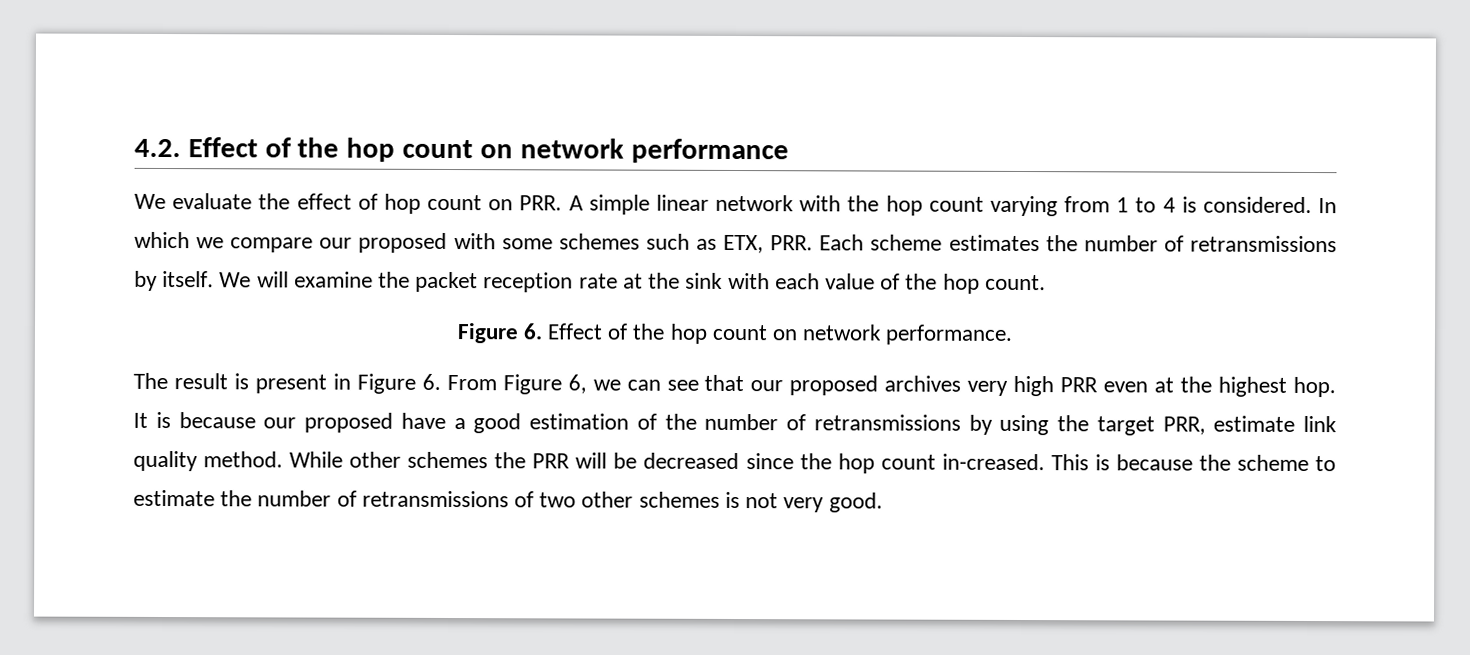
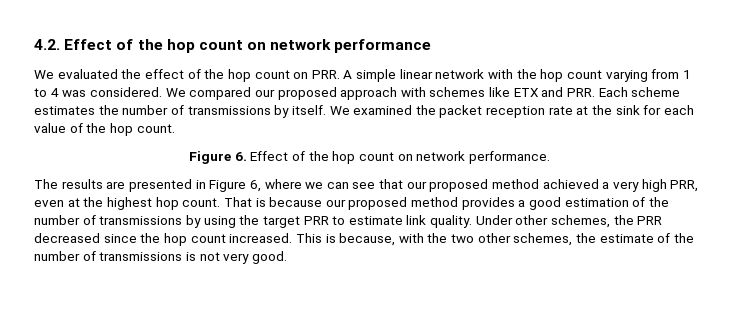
- We evaluate the effect of hop count on PRR. A simple linear network with the hop count varying from 1 to 4 is considered. In which we compare our proposed with some schemes such as ETX, PRR. Each scheme estimates the number of retransmissions by itself.
+ We evaluated the effect of the hop count on PRR. A simple linear network with the hop count varying from 1 to 4 was considered. We compared our proposed approach with schemes like ETX and PRR. Each scheme estimates the number of transmissions by itself.
- We will examine the packet reception rate at the sink with each value of the hop count.
+ We examined the packet reception rate at the sink for each value of the hop count.
- The result is present in Figure 6. From Figure 6, we can see that our proposed archives very high PRR even at the highest hop. It is because our proposed have a good estimation of the number of retransmissions by using the target PRR, estimate link quality method. While other schemes the PRR will be decreased since the hop count in-creased.
+ The results are presented in Figure 6, where we can see that our proposed method achieved a very high PRR, even at the highest hop count. That is because our proposed method provides a good estimation of the number of transmissions by using the target PRR to estimate link quality. Under other schemes, the PRR decreased since the hop count increased.
- This is because the scheme to estimate the number of retransmissions of two other schemes is not very good.
+ This is because, with the two other schemes, the estimate of the number of transmissions is not very good.

